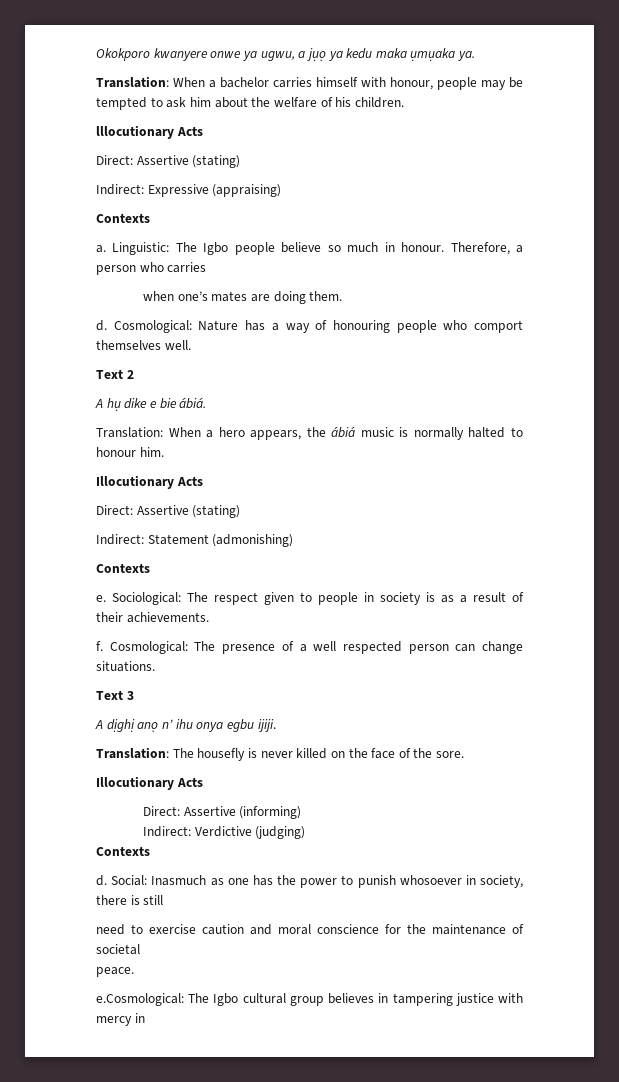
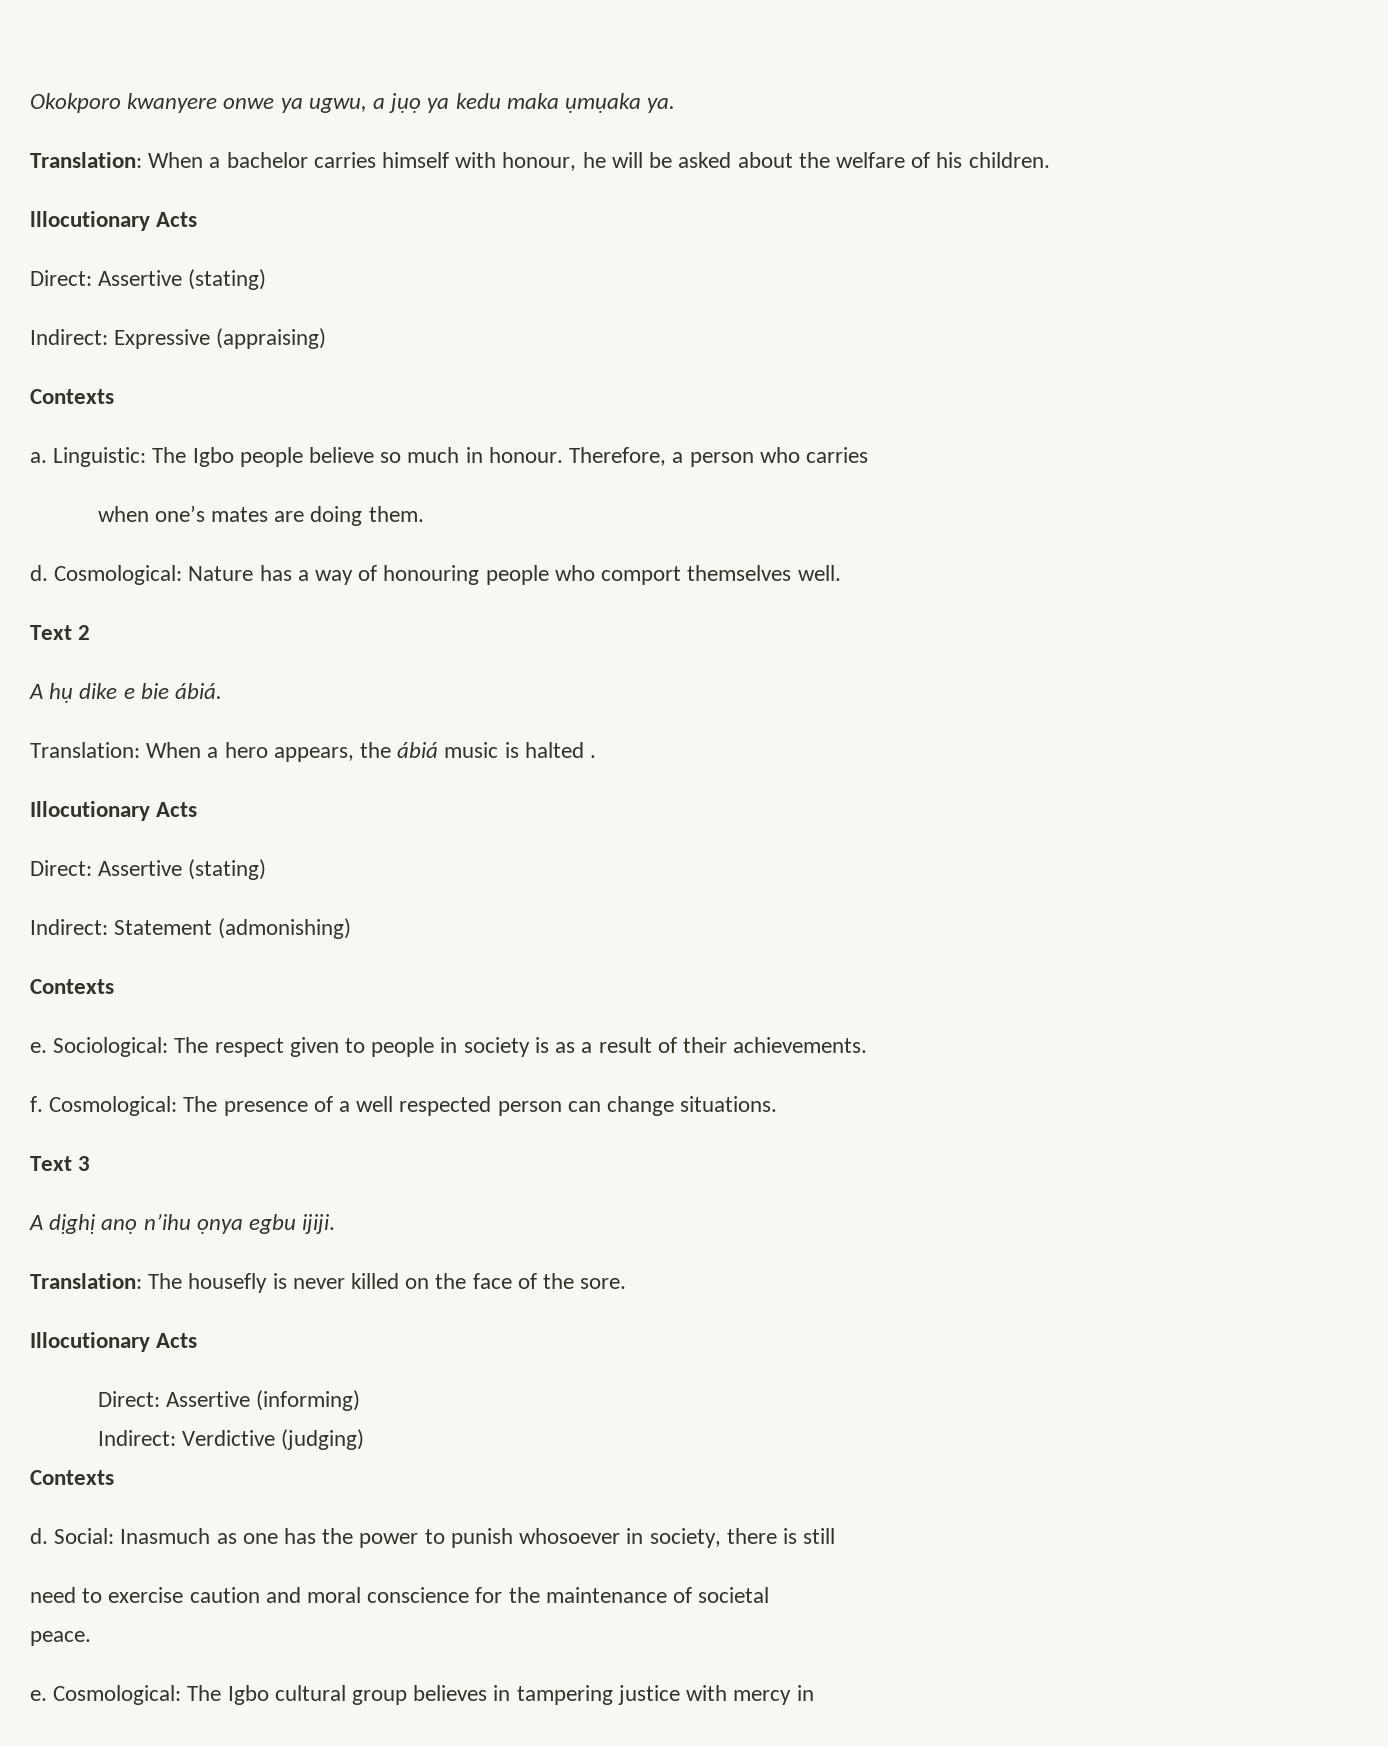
- Translation: When a bachelor carries himself with honour, people may be tempted to ask him about the welfare of his children.
+ Translation: When a bachelor carries himself with honour, he will be asked about the welfare of his children.
- Translation: When a hero appears, the ábiá music is normally halted to honour him.
+ Translation: When a hero appears, the ábiá music is halted .
- A dịghị anọ n’ ihu onya egbu ijiji.
+ A dịghị anọ n’ihu ọnya egbu ijiji.
- e.Cosmological: The Igbo cultural group believes in tampering justice with mercy in
+ e. Cosmological: The Igbo cultural group believes in tampering justice with mercy in

